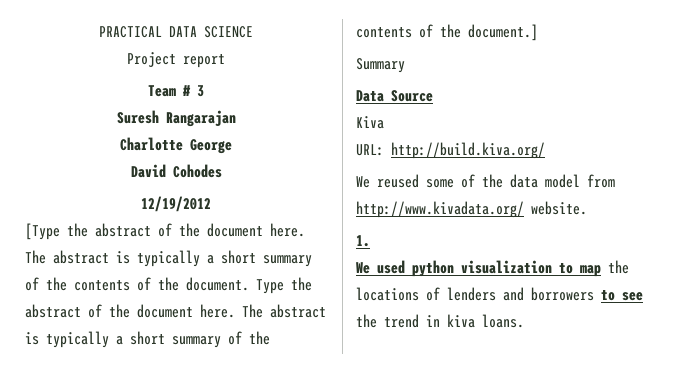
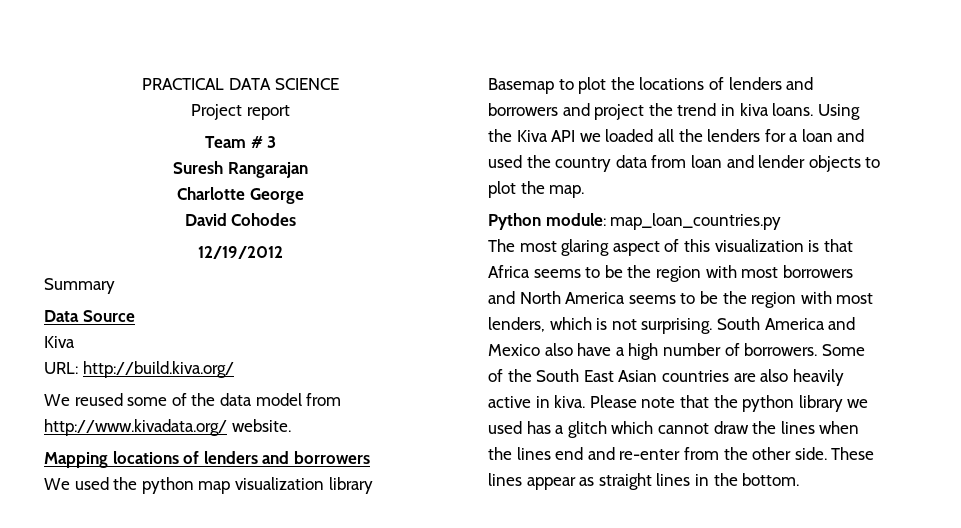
- [Type the abstract of the document here. The abstract is typically a short summary of the contents of the document. Type the abstract of the document here. The abstract is typically a short summary of the contents of the document.]
- 1.
- We used python visualization to map the locations of lenders and borrowers to see the trend in kiva loans.
+ Mapping locations of lenders and borrowers
+ We used the python map visualization library Basemap to plot the locations of lenders and borrowers and project the trend in kiva loans.
+ Using the Kiva API we loaded all the lenders for a loan and used the country data from loan and lender objects to plot the map.
+ Python module: map_loan_countries.py
+ The most glaring aspect of this visualization is that Africa seems to be the region with most borrowers and North America seems to be the region with most lenders, which is not surprising. South America and Mexico also have a high number of borrowers. Some of the South East Asian countries are also heavily active in kiva. Please note that the python library we used has a glitch which cannot draw the lines when the lines end and re-enter from the other side. These lines appear as straight lines in the bottom.

